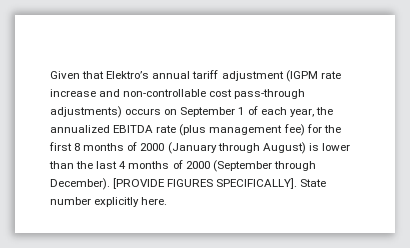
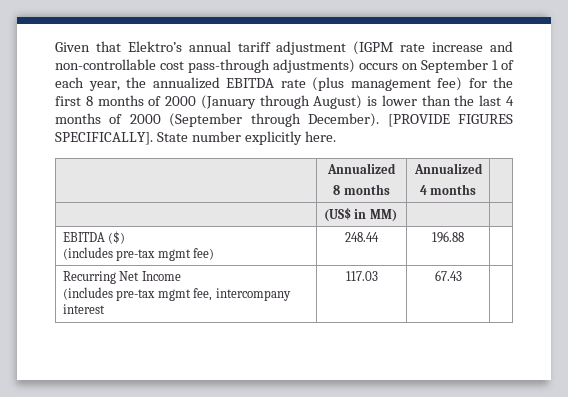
  State number explicitly here.
+ | Annualized
+ 8 months | Annualized
+ 4 months |
+ | (US$ in MM) | |
+ EBITDA ($)
+ (includes pre-tax mgmt fee) | 248.44 | 196.88 |
+ Recurring Net Income
+ (includes pre-tax mgmt fee, intercompany interest | 117.03 | 67.43 |

